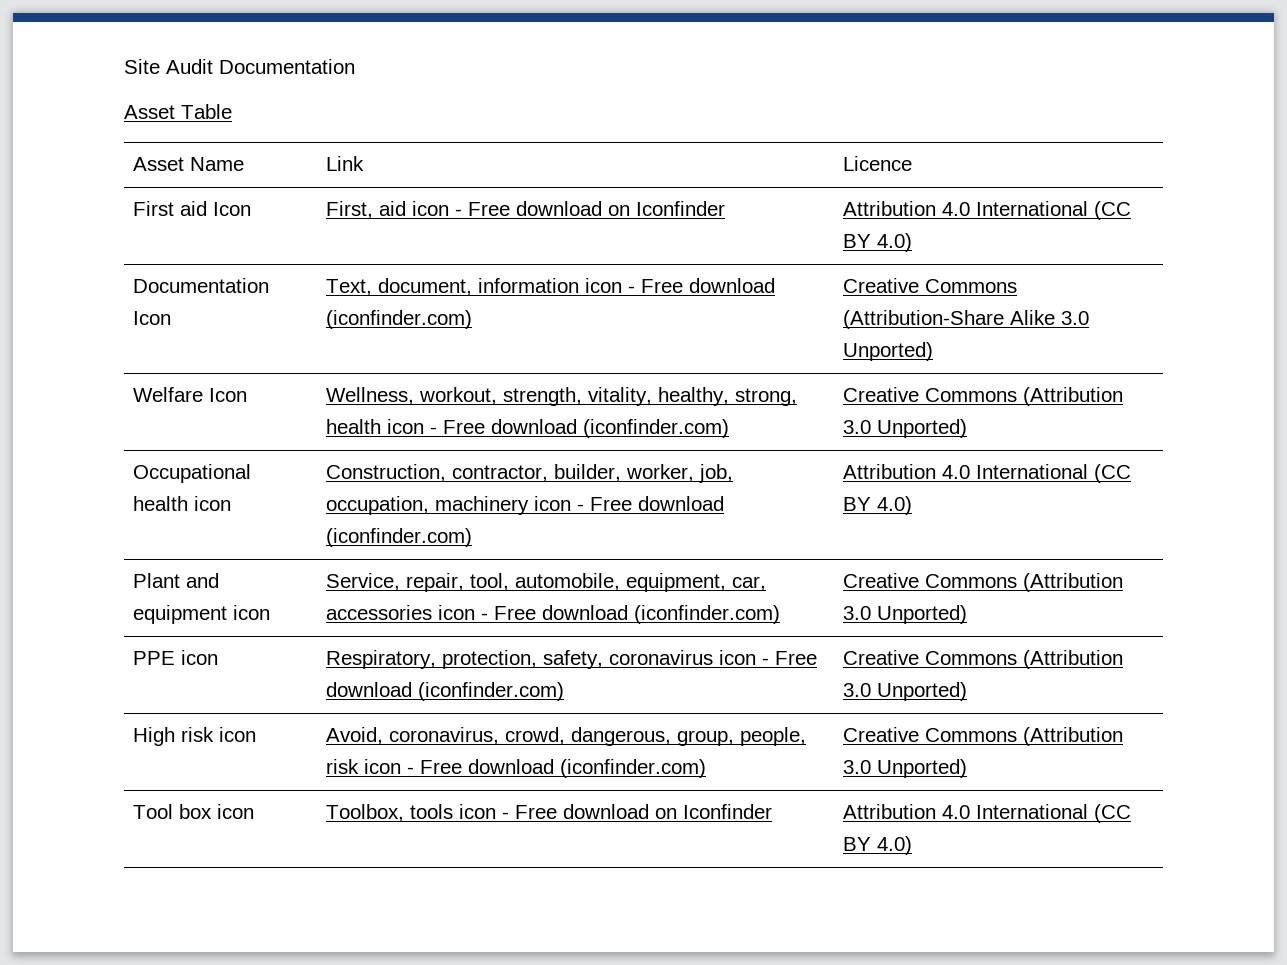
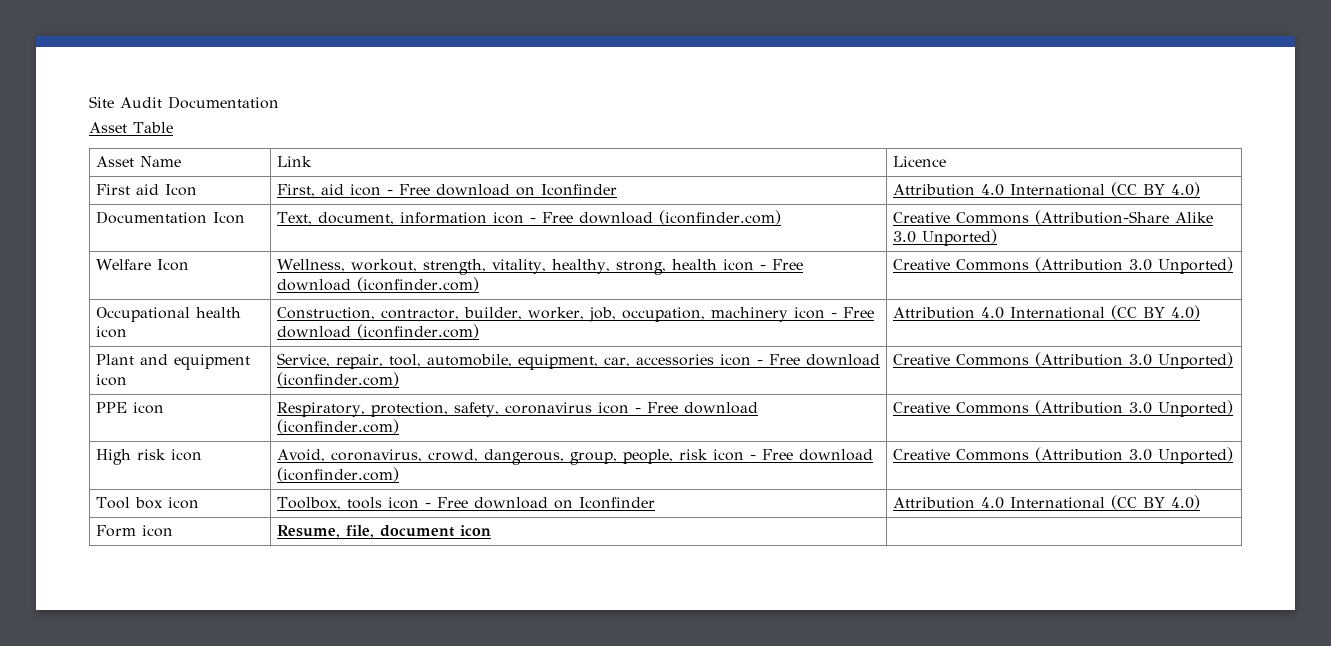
+ Form icon | Resume, file, document icon |

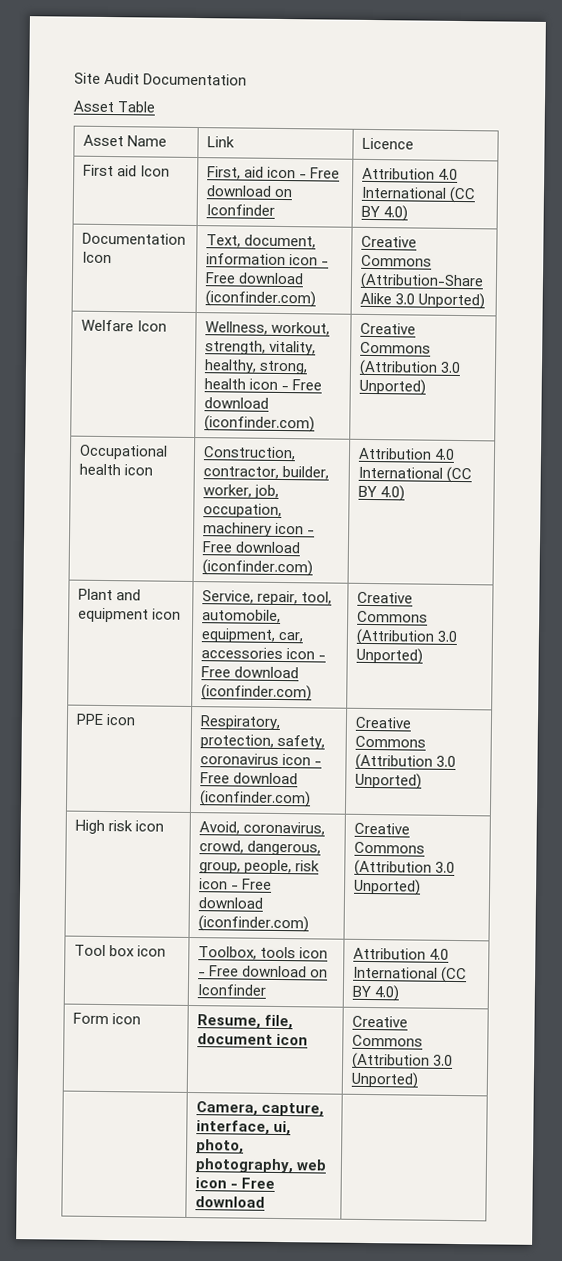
- Form icon | Resume, file, document icon |
+ Form icon | Resume, file, document icon | Creative Commons (Attribution 3.0 Unported)
+ | Camera, capture, interface, ui, photo, photography, web icon - Free download |

